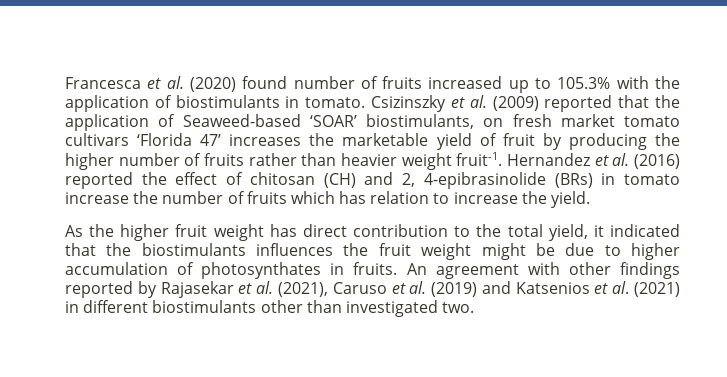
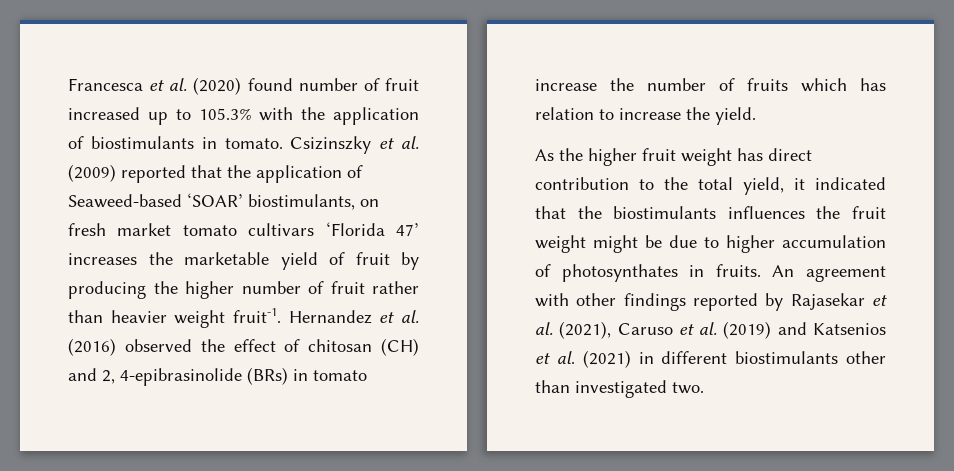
- Francesca et al. (2020) found number of fruits increased up to 105.3% with the application of biostimulants in tomato.
+ Francesca et al. (2020) found number of fruit increased up to 105.3% with the application of biostimulants in tomato.
- Csizinszky et al. (2009) reported that the application of Seaweed-based ‘SOAR’ biostimulants, on fresh market tomato cultivars ‘Florida 47’ increases the marketable yield of fruit by producing the higher number of fruits rather than heavier weight fruit-1.
+ Csizinszky et al. (2009) reported that the application of Seaweed-based ‘SOAR’ biostimulants, on fresh market tomato cultivars ‘Florida 47’ increases the marketable yield of fruit by producing the higher number of fruit rather than heavier weight fruit-1.
- Hernandez et al. (2016) reported the effect of chitosan (CH) and 2, 4-epibrasinolide (BRs) in tomato increase the number of fruits which has relation to increase the yield.
+ Hernandez et al. (2016) observed the effect of chitosan (CH) and 2, 4-epibrasinolide (BRs) in tomato increase the number of fruits which has relation to increase the yield.

